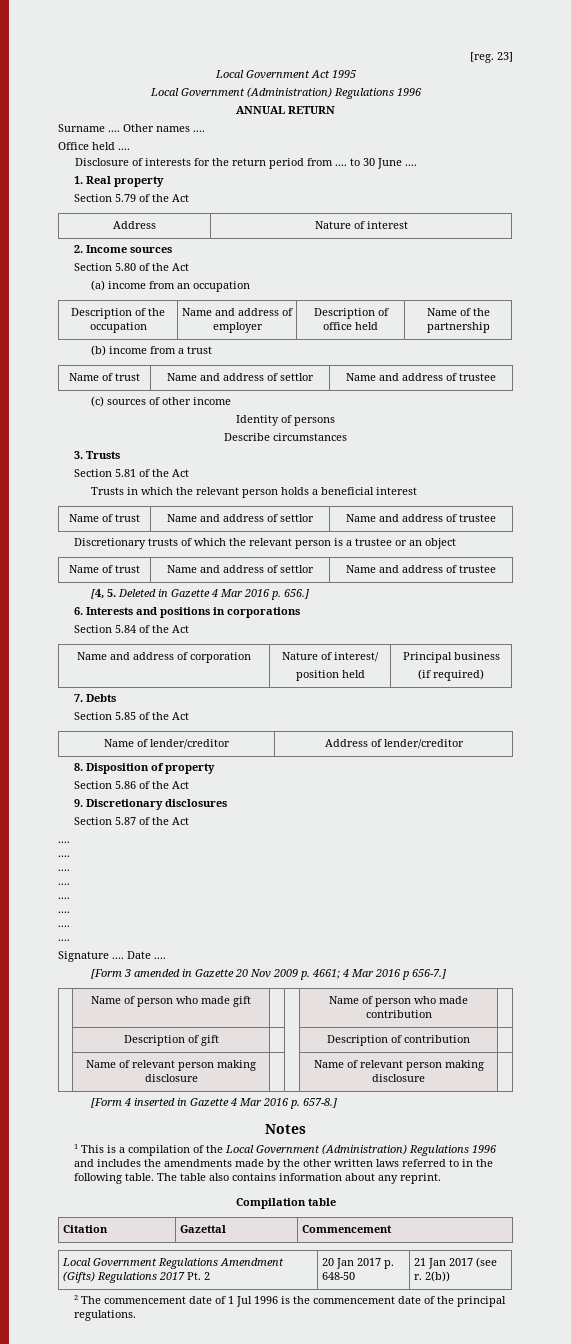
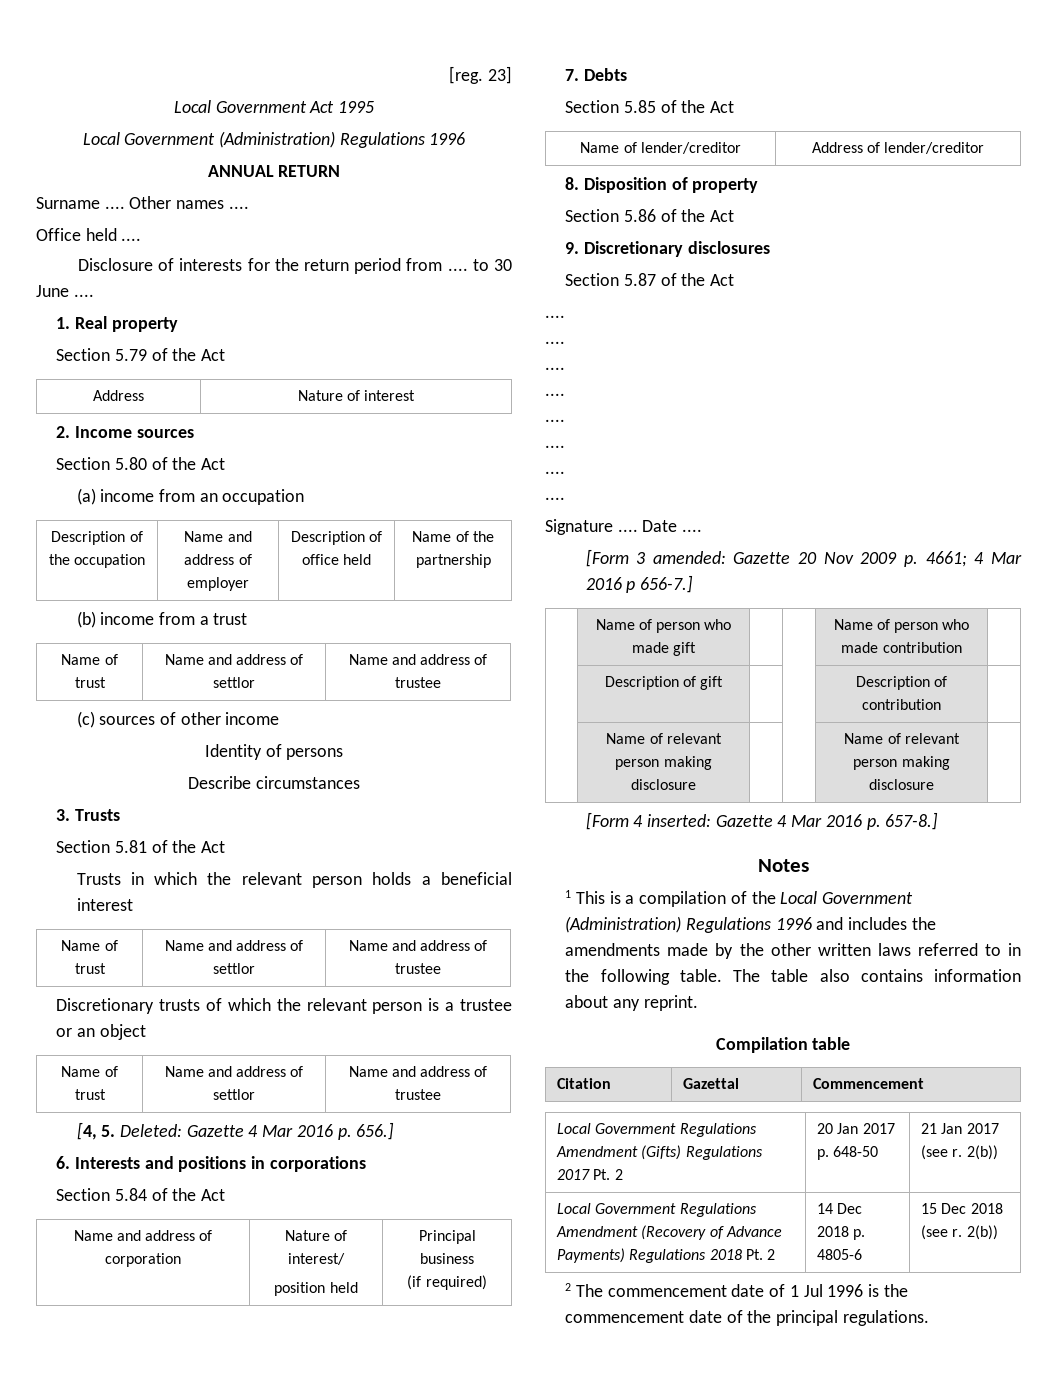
- [4, 5. Deleted in Gazette 4 Mar 2016 p. 656.]
+ [4, 5. Deleted: Gazette 4 Mar 2016 p. 656.]
- [Form 3 amended in Gazette 20 Nov 2009 p. 4661; 4 Mar 2016 p 656-7.]
+ [Form 3 amended: Gazette 20 Nov 2009 p. 4661; 4 Mar 2016 p 656-7.]
- [Form 4 inserted in Gazette 4 Mar 2016 p. 657-8.]
+ [Form 4 inserted: Gazette 4 Mar 2016 p. 657-8.]
+ Local Government Regulations Amendment (Recovery of Advance Payments) Regulations 2018 Pt. 2 | 14 Dec 2018 p. 4805-6 | 15 Dec 2018 (see r. 2(b))

